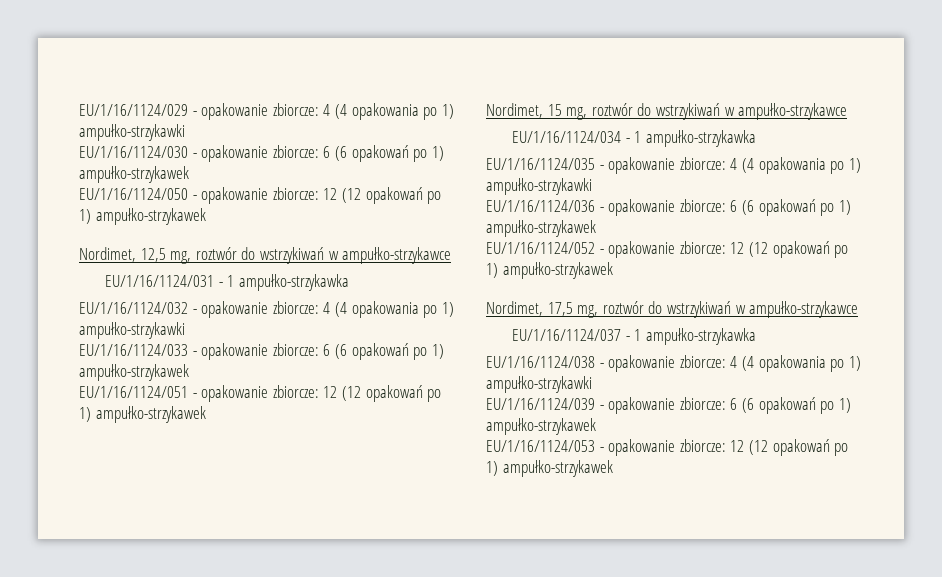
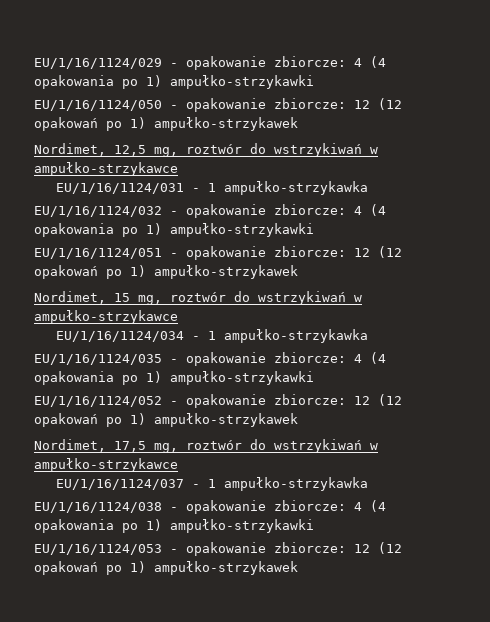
- EU/1/16/1124/030 - opakowanie zbiorcze: 6 (6 opakowań po 1) ampułko-strzykawek
- EU/1/16/1124/033 - opakowanie zbiorcze: 6 (6 opakowań po 1) ampułko-strzykawek
- EU/1/16/1124/036 - opakowanie zbiorcze: 6 (6 opakowań po 1) ampułko-strzykawek
- EU/1/16/1124/039 - opakowanie zbiorcze: 6 (6 opakowań po 1) ampułko-strzykawek

